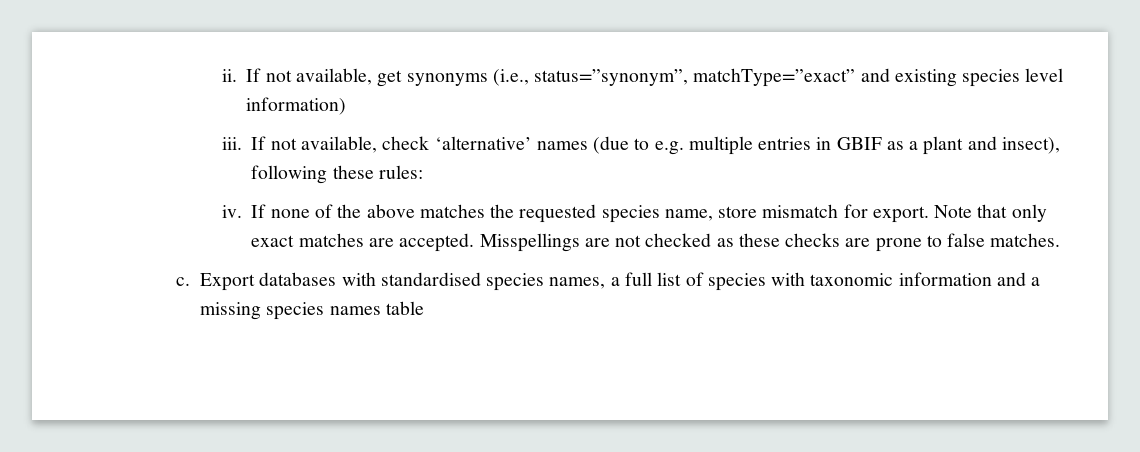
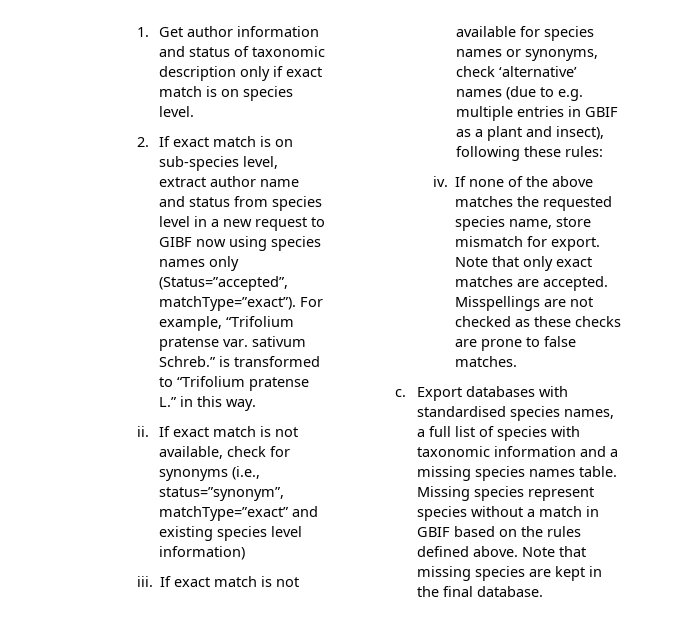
- ii. If not available, get synonyms (i.e., status=”synonym”, matchType=”exact” and existing species level information)
+ 1. Get author information and status of taxonomic description only if exact match is on species level.
+ 2. If exact match is on sub-species level, extract author name and status from species level in a new request to GIBF now using species names only (Status=”accepted”, matchType=”exact”). For example, “Trifolium pratense var. sativum Schreb.” is transformed to “Trifolium pratense L.” in this way.
+ ii. If exact match is not available, check for synonyms (i.e., status=”synonym”, matchType=”exact” and existing species level information)
- If not available, check ‘alternative’ names (due to e.g. multiple entries in GBIF as a plant and insect), following these rules:
+ If exact match is not available for species names or synonyms, check ‘alternative’ names (due to e.g. multiple entries in GBIF as a plant and insect), following these rules:
- Export databases with standardised species names, a full list of species with taxonomic information and a missing species names table
+ Export databases with standardised species names, a full list of species with taxonomic information and a missing species names table. Missing species represent species without a match in GBIF based on the rules defined above. Note that missing species are kept in the final database.

